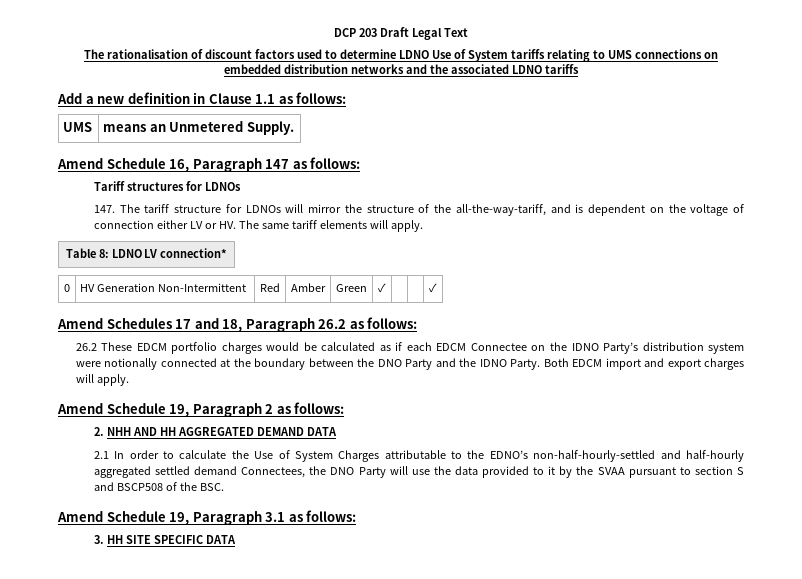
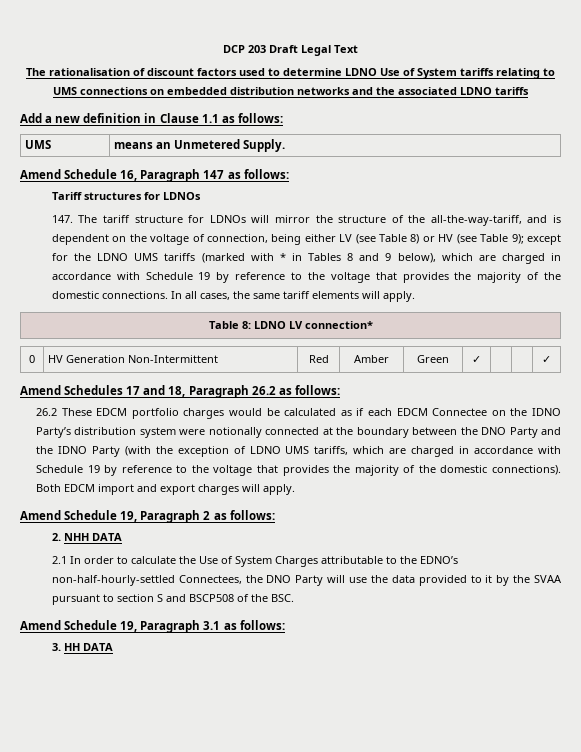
- 147. The tariff structure for LDNOs will mirror the structure of the all-the-way-tariff, and is dependent on the voltage of connection either LV or HV. The same tariff elements will apply.
+ 147. The tariff structure for LDNOs will mirror the structure of the all-the-way-tariff, and is dependent on the voltage of connection, being either LV (see Table 8) or HV (see Table 9); except for the LDNO UMS tariffs (marked with * in Tables 8 and 9 below), which are charged in accordance with Schedule 19 by reference to the voltage that provides the majority of the domestic connections. In all cases, the same tariff elements will apply.
- 26.2 These EDCM portfolio charges would be calculated as if each EDCM Connectee on the IDNO Party’s distribution system were notionally connected at the boundary between the DNO Party and the IDNO Party.
+ 26.2 These EDCM portfolio charges would be calculated as if each EDCM Connectee on the IDNO Party’s distribution system were notionally connected at the boundary between the DNO Party and the IDNO Party (with the exception of LDNO UMS tariffs, which are charged in accordance with Schedule 19 by reference to the voltage that provides the majority of the domestic connections).
- 2. NHH AND HH AGGREGATED DEMAND DATA
+ 2. NHH DATA
- 2.1 In order to calculate the Use of System Charges attributable to the EDNO’s non-half-hourly-settled and half-hourly aggregated settled demand Connectees, the DNO Party will use the data provided to it by the SVAA pursuant to section S and BSCP508 of the BSC.
+ 2.1 In order to calculate the Use of System Charges attributable to the EDNO’s non-half-hourly-settled Connectees, the DNO Party will use the data provided to it by the SVAA pursuant to section S and BSCP508 of the BSC.
- 3. HH SITE SPECIFIC DATA
+ 3. HH DATA

